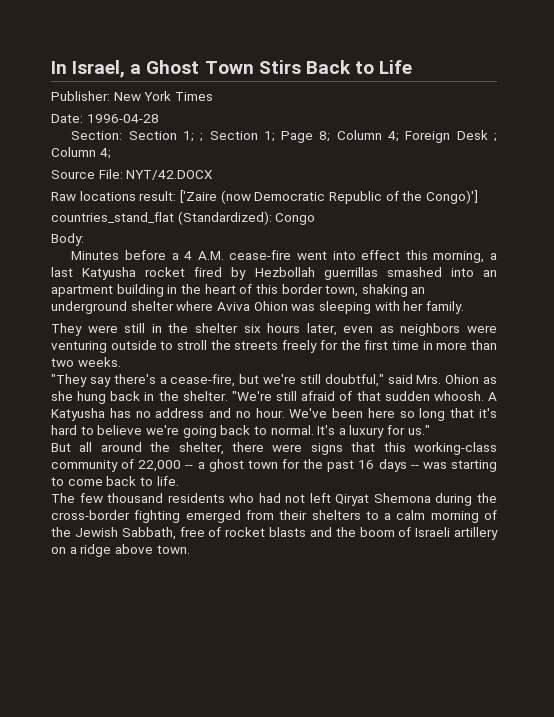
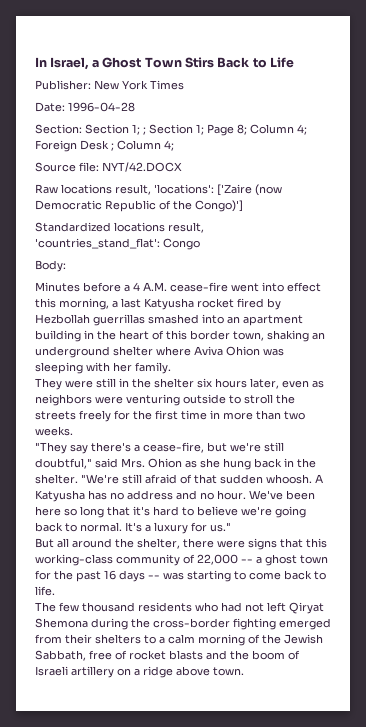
- Source File: NYT/42.DOCX
+ Source file: NYT/42.DOCX
- Raw locations result: ['Zaire (now Democratic Republic of the Congo)']
+ Raw locations result, 'locations': ['Zaire (now Democratic Republic of the Congo)']
- countries_stand_flat (Standardized): Congo
+ Standardized locations result, 'countries_stand_flat': Congo

